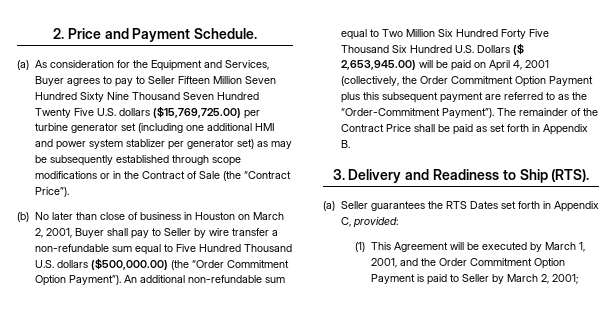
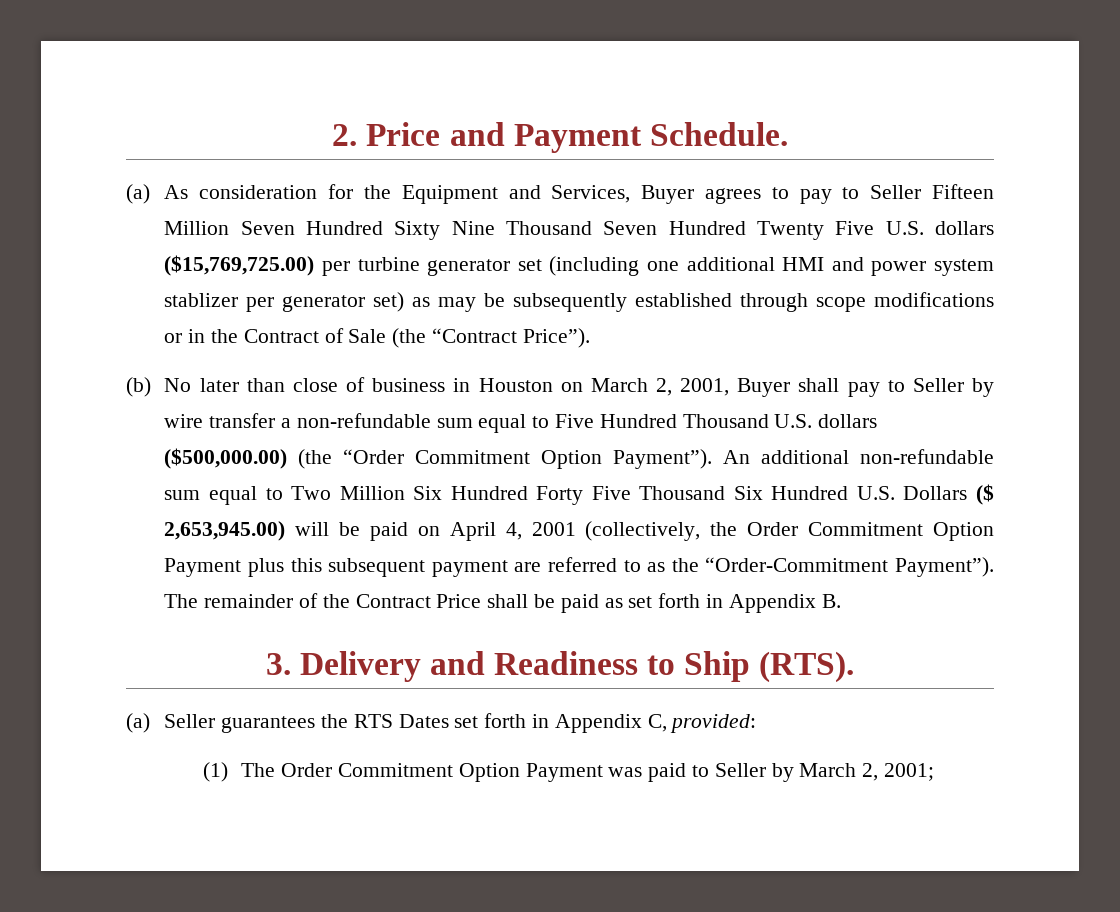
- (1) This Agreement will be executed by March 1, 2001, and the Order Commitment Option Payment is paid to Seller by March 2, 2001;
+ (1) The Order Commitment Option Payment was paid to Seller by March 2, 2001;

